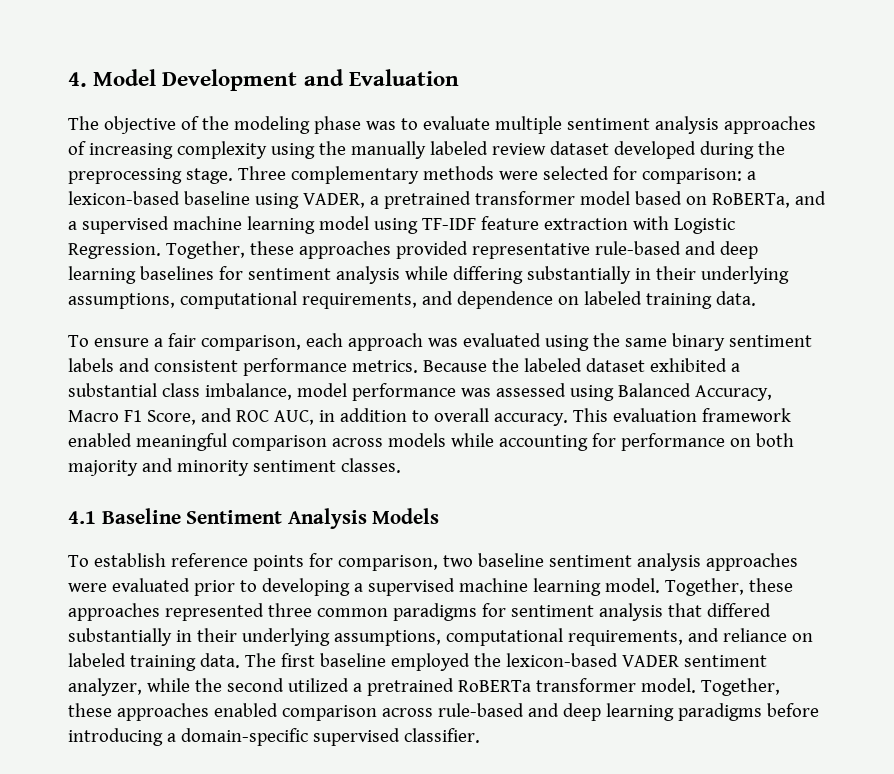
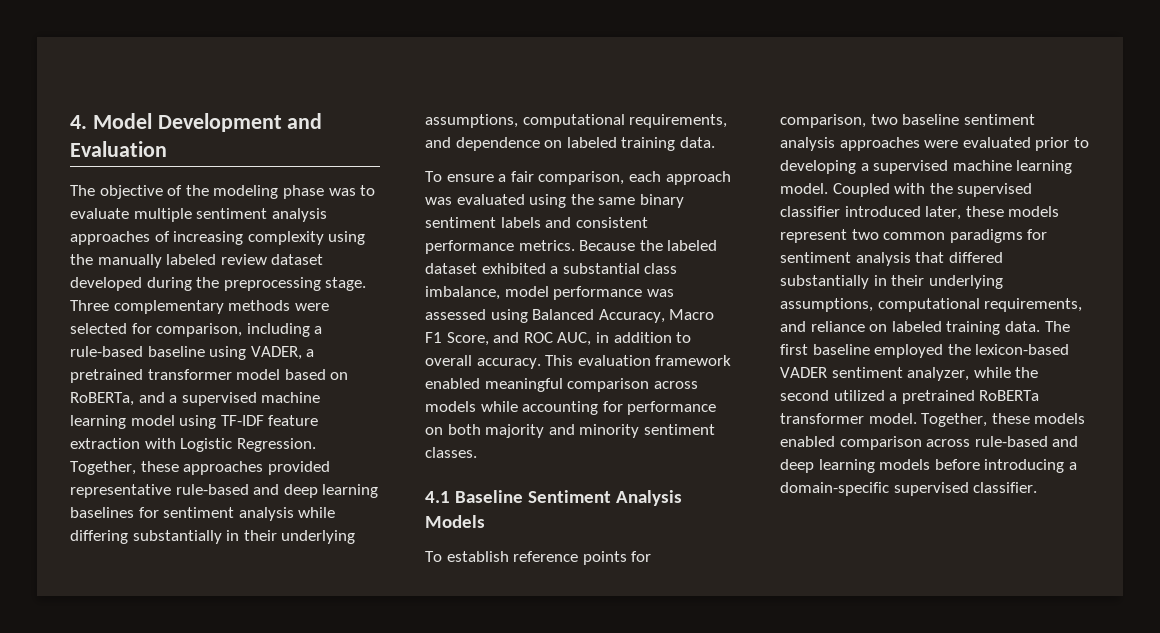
- Three complementary methods were selected for comparison: a lexicon-based baseline using VADER, a pretrained transformer model based on RoBERTa, and a supervised machine learning model using TF-IDF feature extraction with Logistic Regression.
+ Three complementary methods were selected for comparison, including a rule-based baseline using VADER, a pretrained transformer model based on RoBERTa, and a supervised machine learning model using TF-IDF feature extraction with Logistic Regression.
- Together, these approaches represented three common paradigms for sentiment analysis that differed substantially in their underlying assumptions, computational requirements, and reliance on labeled training data.
+ Coupled with the supervised classifier introduced later, these models represent two common paradigms for sentiment analysis that differed substantially in their underlying assumptions, computational requirements, and reliance on labeled training data.
- Together, these approaches enabled comparison across rule-based and deep learning paradigms before introducing a domain-specific supervised classifier.
+ Together, these models enabled comparison across rule-based and deep learning models before introducing a domain-specific supervised classifier.

